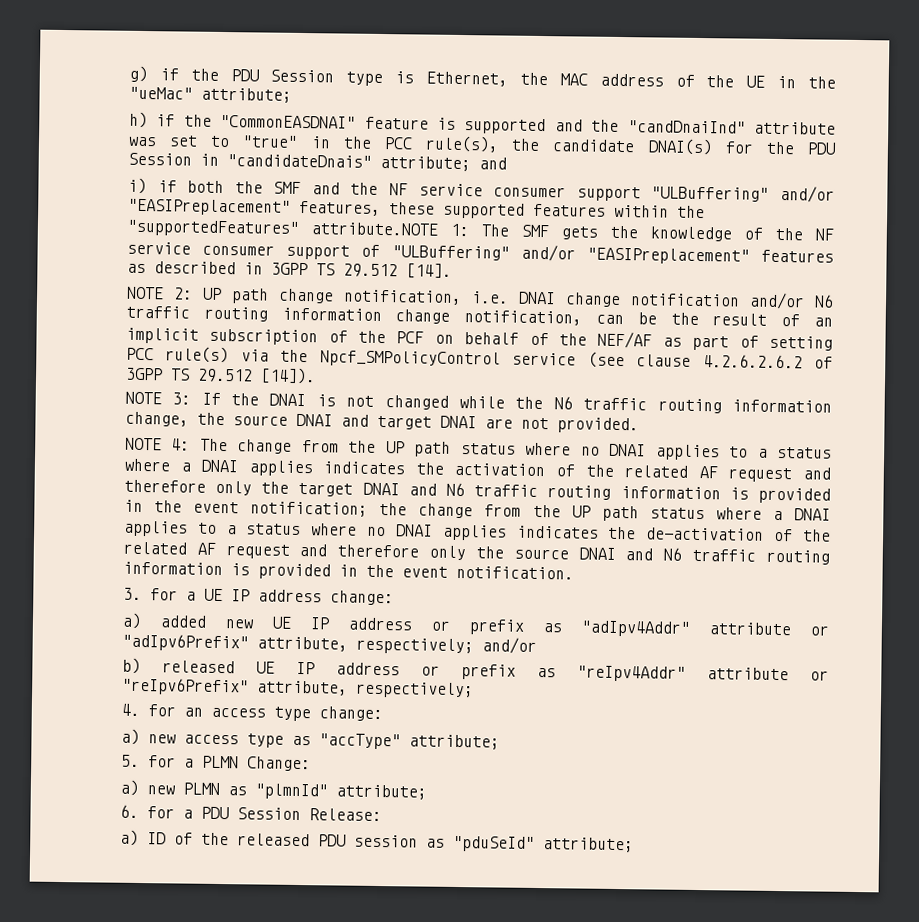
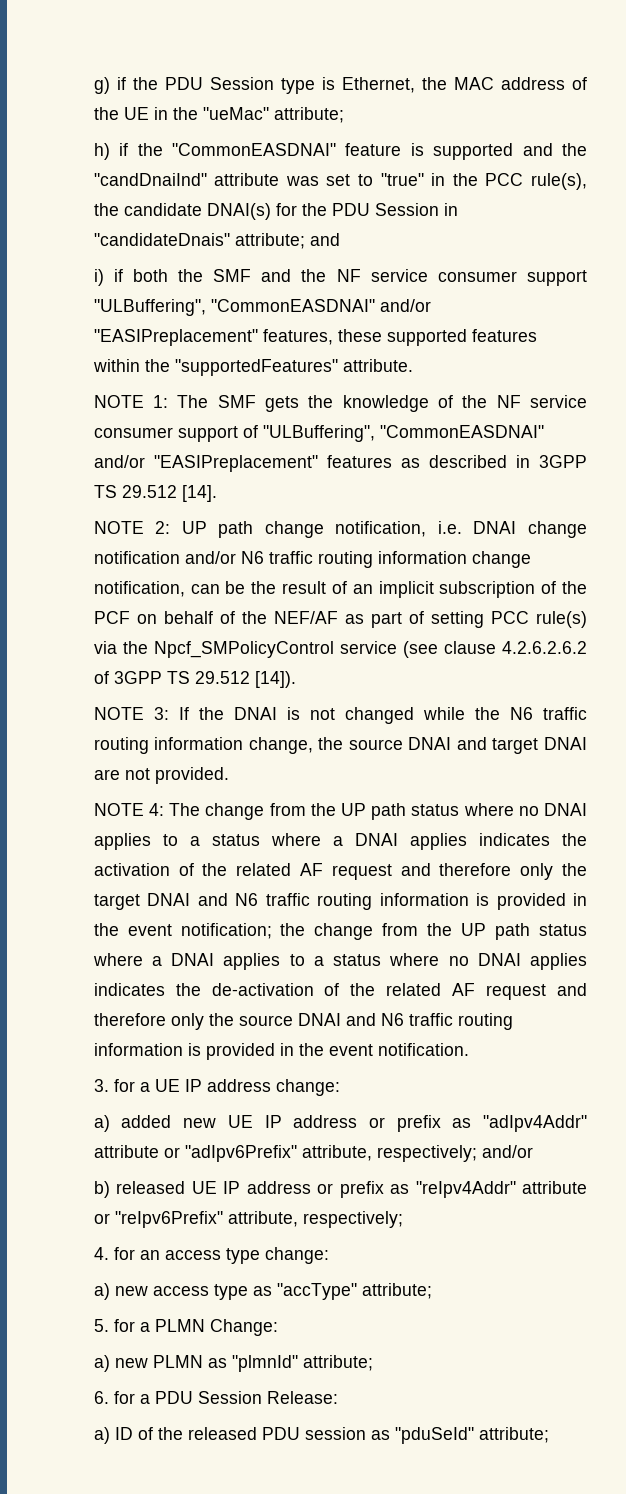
- i) if both the SMF and the NF service consumer support "ULBuffering" and/or "EASIPreplacement" features, these supported features within the "supportedFeatures" attribute.NOTE 1: The SMF gets the knowledge of the NF service consumer support of "ULBuffering" and/or "EASIPreplacement" features as described in 3GPP TS 29.512 [14].
+ i) if both the SMF and the NF service consumer support "ULBuffering", "CommonEASDNAI" and/or "EASIPreplacement" features, these supported features within the "supportedFeatures" attribute.
+ NOTE 1: The SMF gets the knowledge of the NF service consumer support of "ULBuffering", "CommonEASDNAI" and/or "EASIPreplacement" features as described in 3GPP TS 29.512 [14].

